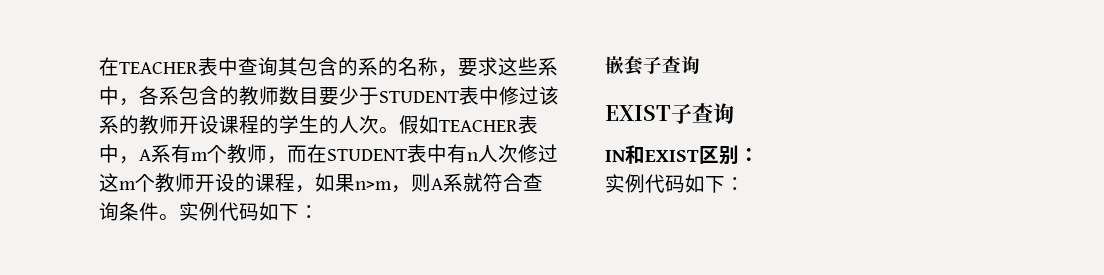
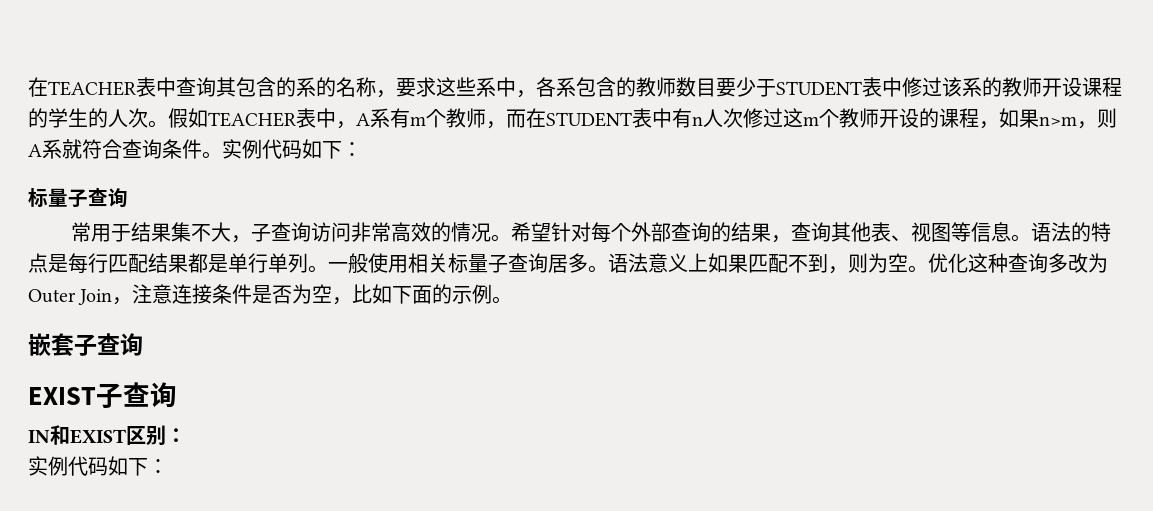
  假如TEACHER表中，A系有m个教师，而在STUDENT表中有n人次修过这m个教师开设的课程，如果n>m，则A系就符合查询条件。实例代码如下：
+ 标量子查询
+ 常用于结果集不大，子查询访问非常高效的情况。希望针对每个外部查询的结果，查询其他表、视图等信息。语法的特点是每行匹配结果都是单行单列。一般使用相关标量子查询居多。语法意义上如果匹配不到，则为空。优化这种查询多改为Outer Join，注意连接条件是否为空，比如下面的示例。

